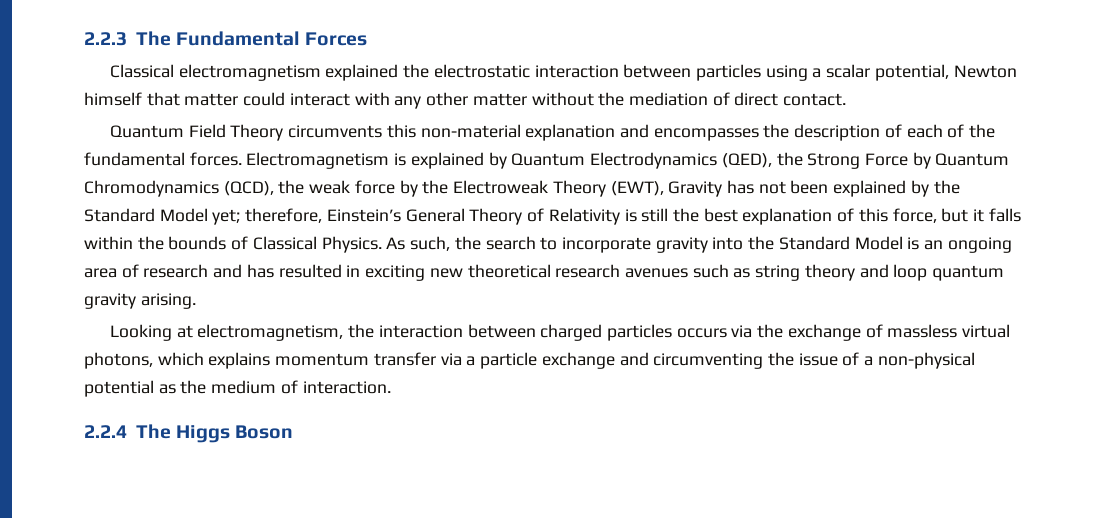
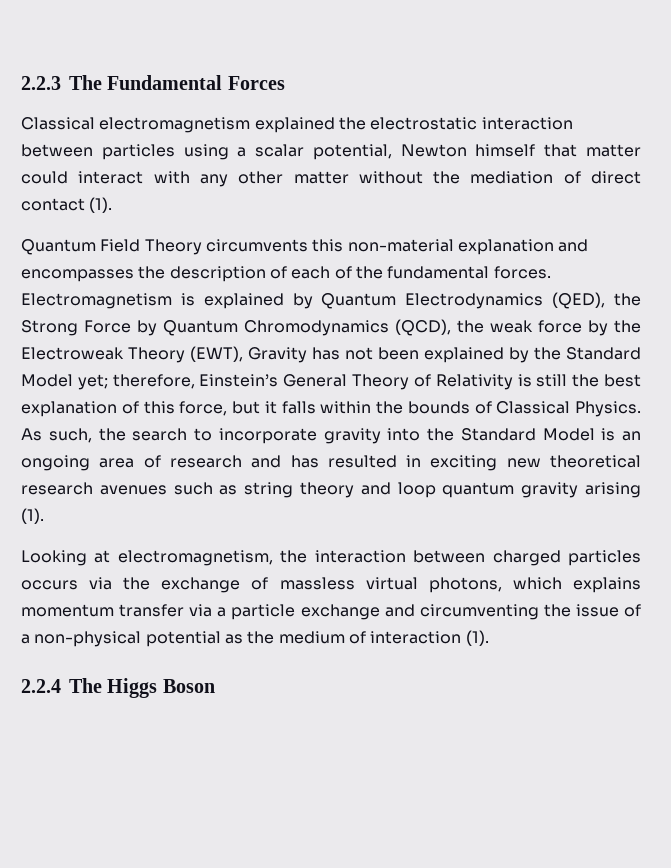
- Classical electromagnetism explained the electrostatic interaction between particles using a scalar potential, Newton himself that matter could interact with any other matter without the mediation of direct contact.
+ Classical electromagnetism explained the electrostatic interaction between particles using a scalar potential, Newton himself that matter could interact with any other matter without the mediation of direct contact (1).
- As such, the search to incorporate gravity into the Standard Model is an ongoing area of research and has resulted in exciting new theoretical research avenues such as string theory and loop quantum gravity arising.
+ As such, the search to incorporate gravity into the Standard Model is an ongoing area of research and has resulted in exciting new theoretical research avenues such as string theory and loop quantum gravity arising (1).
- Looking at electromagnetism, the interaction between charged particles occurs via the exchange of massless virtual photons, which explains momentum transfer via a particle exchange and circumventing the issue of a non-physical potential as the medium of interaction.
+ Looking at electromagnetism, the interaction between charged particles occurs via the exchange of massless virtual photons, which explains momentum transfer via a particle exchange and circumventing the issue of a non-physical potential as the medium of interaction (1).

